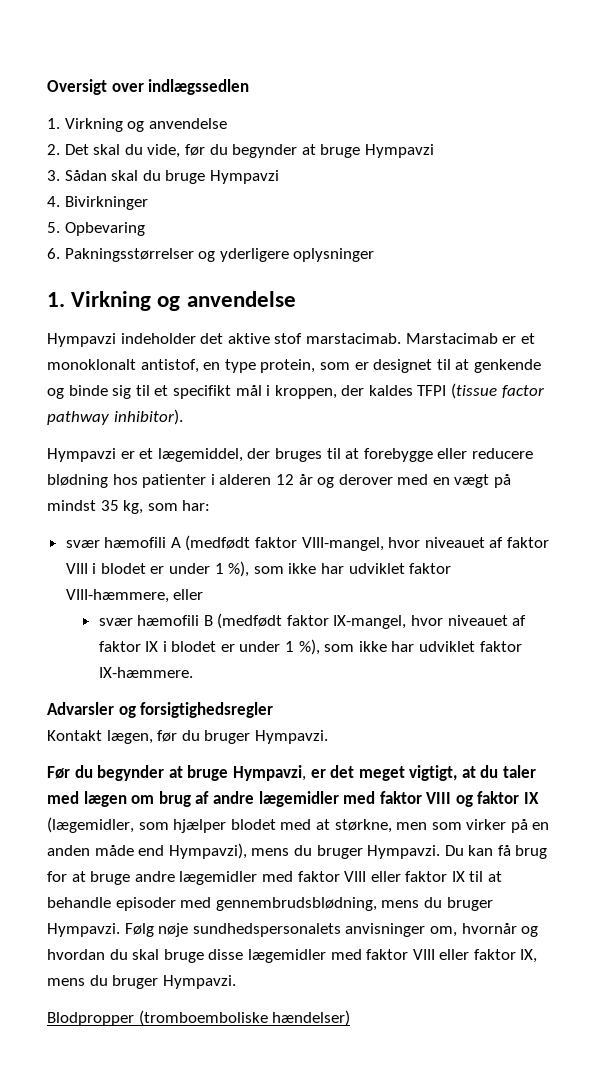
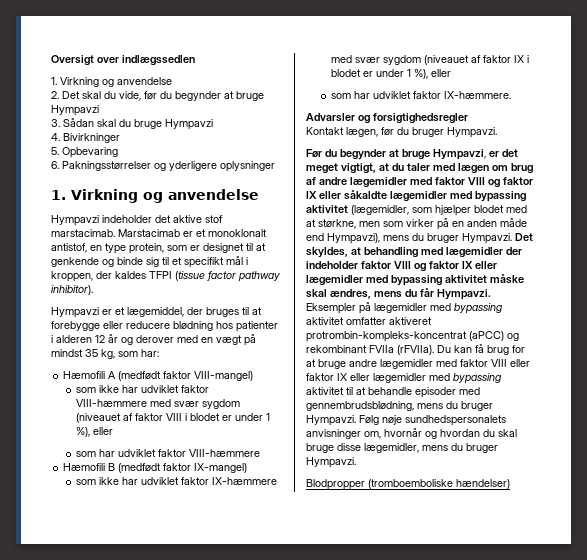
- svær hæmofili A (medfødt faktor VIII-mangel, hvor niveauet af faktor VIII i blodet er under 1 %), som ikke har udviklet faktor VIII-hæmmere, eller
- svær hæmofili B (medfødt faktor IX-mangel, hvor niveauet af faktor IX i blodet er under 1 %), som ikke har udviklet faktor IX-hæmmere.
+ Hæmofili A (medfødt faktor VIII-mangel)
+ som ikke har udviklet faktor VIII-hæmmere med svær sygdom (niveauet af faktor VIII i blodet er under 1 %), eller
+ som har udviklet faktor VIII-hæmmere
+ Hæmofili B (medfødt faktor IX-mangel)
+ som ikke har udviklet faktor IX-hæmmere med svær sygdom (niveauet af faktor IX i blodet er under 1 %), eller
+ som har udviklet faktor IX-hæmmere.
- Før du begynder at bruge Hympavzi, er det meget vigtigt, at du taler med lægen om brug af andre lægemidler med faktor VIII og faktor IX (lægemidler, som hjælper blodet med at størkne, men som virker på en anden måde end Hympavzi), mens du bruger Hympavzi.
+ Før du begynder at bruge Hympavzi, er det meget vigtigt, at du taler med lægen om brug af andre lægemidler med faktor VIII og faktor IX eller såkaldte lægemidler med bypassing aktivitet (lægemidler, som hjælper blodet med at størkne, men som virker på en anden måde end Hympavzi), mens du bruger Hympavzi.
+ Det skyldes, at behandling med lægemidler der indeholder faktor VIII og faktor IX eller lægemidler med bypassing aktivitet måske skal ændres, mens du får Hympavzi. Eksempler på lægemidler med bypassing aktivitet omfatter aktiveret protrombin-kompleks-koncentrat (aPCC) og rekombinant FVIIa (rFVIIa).
- Du kan få brug for at bruge andre lægemidler med faktor VIII eller faktor IX til at behandle episoder med gennembrudsblødning, mens du bruger Hympavzi.
+ Du kan få brug for at bruge andre lægemidler med faktor VIII eller faktor IX eller lægemidler med bypassing aktivitet til at behandle episoder med gennembrudsblødning, mens du bruger Hympavzi.
- Følg nøje sundhedspersonalets anvisninger om, hvornår og hvordan du skal bruge disse lægemidler med faktor VIII eller faktor IX, mens du bruger Hympavzi.
+ Følg nøje sundhedspersonalets anvisninger om, hvornår og hvordan du skal bruge disse lægemidler, mens du bruger Hympavzi.

